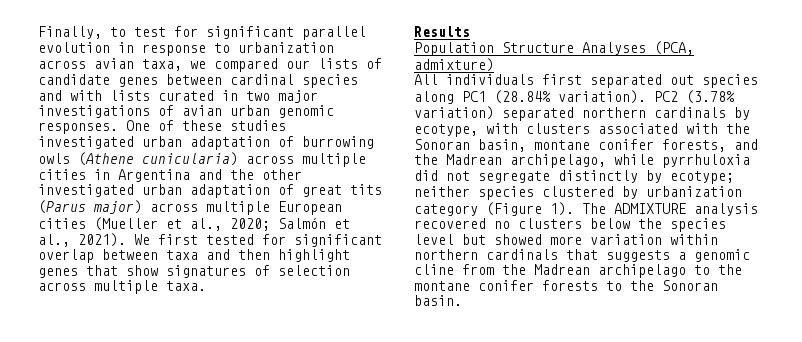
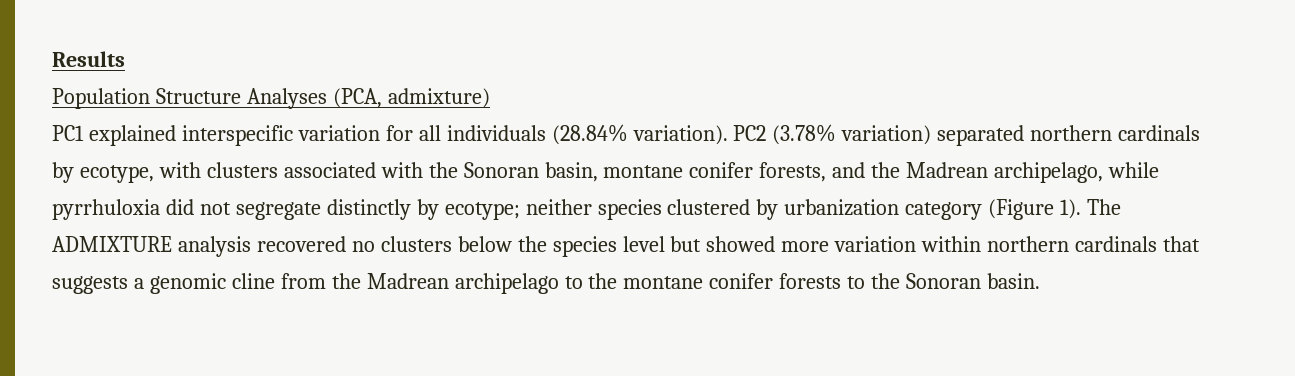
- Finally, to test for significant parallel evolution in response to urbanization across avian taxa, we compared our lists of candidate genes between cardinal species and with lists curated in two major investigations of avian urban genomic responses. One of these studies investigated urban adaptation of burrowing owls (Athene cunicularia) across multiple cities in Argentina and the other investigated urban adaptation of great tits (Parus major) across multiple European cities (Mueller et al., 2020; Salmón et al., 2021). We first tested for significant overlap between taxa and then highlight genes that show signatures of selection across multiple taxa.
- All individuals first separated out species along PC1 (28.84% variation).
+ PC1 explained interspecific variation for all individuals (28.84% variation).

